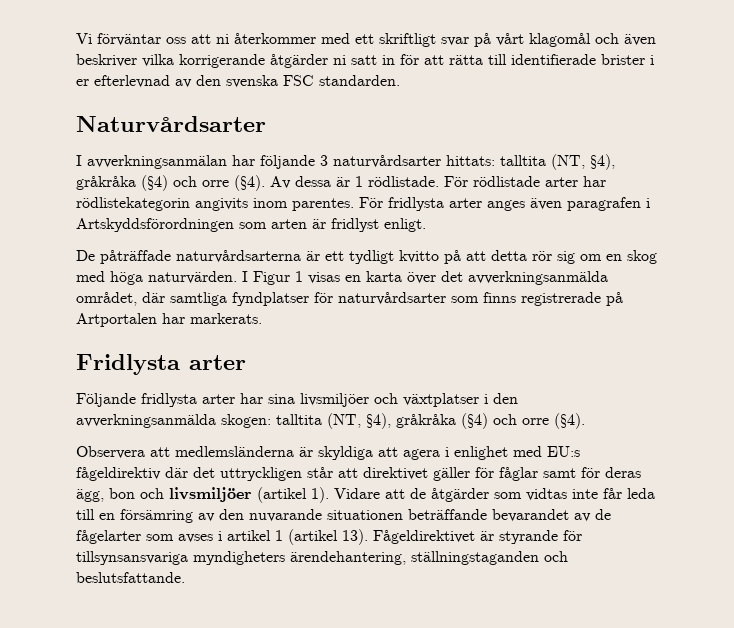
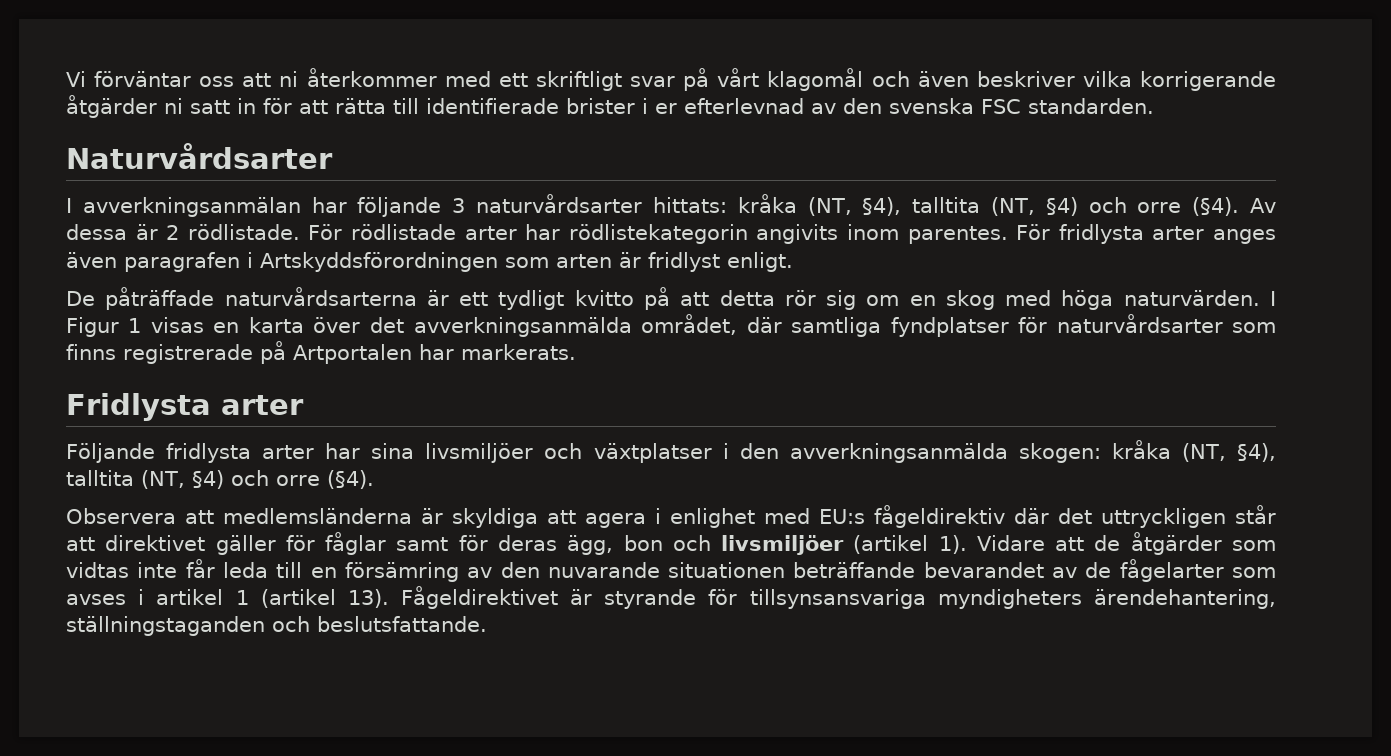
- I avverkningsanmälan har följande 3 naturvårdsarter hittats: talltita (NT, §4), gråkråka (§4) och orre (§4).
+ I avverkningsanmälan har följande 3 naturvårdsarter hittats: kråka (NT, §4), talltita (NT, §4) och orre (§4).
- Av dessa är 1 rödlistade.
+ Av dessa är 2 rödlistade.
- Följande fridlysta arter har sina livsmiljöer och växtplatser i den avverkningsanmälda skogen: talltita (NT, §4), gråkråka (§4) och orre (§4).
+ Följande fridlysta arter har sina livsmiljöer och växtplatser i den avverkningsanmälda skogen: kråka (NT, §4), talltita (NT, §4) och orre (§4).

